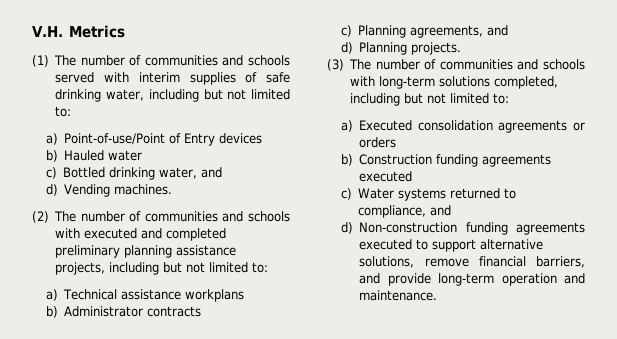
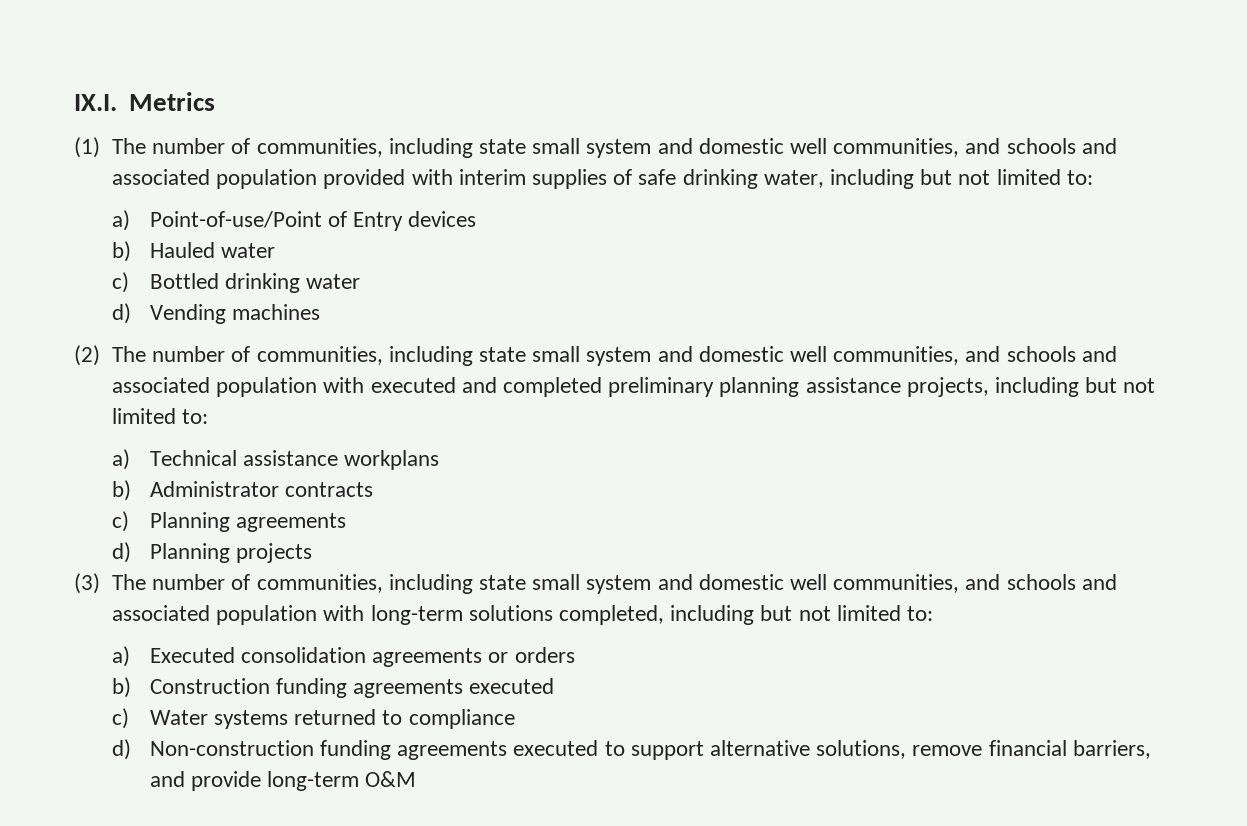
- V.H. Metrics
+ IX.I. Metrics
- (1) The number of communities and schools served with interim supplies of safe drinking water, including but not limited to:
+ (1) The number of communities, including state small system and domestic well communities, and schools and associated population provided with interim supplies of safe drinking water, including but not limited to:
- c) Bottled drinking water, and
+ c) Bottled drinking water
- d) Vending machines.
+ d) Vending machines
- (2) The number of communities and schools with executed and completed preliminary planning assistance projects, including but not limited to:
+ (2) The number of communities, including state small system and domestic well communities, and schools and associated population with executed and completed preliminary planning assistance projects, including but not limited to:
- c) Planning agreements, and
+ c) Planning agreements
- d) Planning projects.
+ d) Planning projects
- (3) The number of communities and schools with long-term solutions completed, including but not limited to:
+ (3) The number of communities, including state small system and domestic well communities, and schools and associated population with long-term solutions completed, including but not limited to:
- c) Water systems returned to compliance, and
+ c) Water systems returned to compliance
- d) Non-construction funding agreements executed to support alternative solutions, remove financial barriers, and provide long-term operation and maintenance.
+ d) Non-construction funding agreements executed to support alternative solutions, remove financial barriers, and provide long-term O&M

